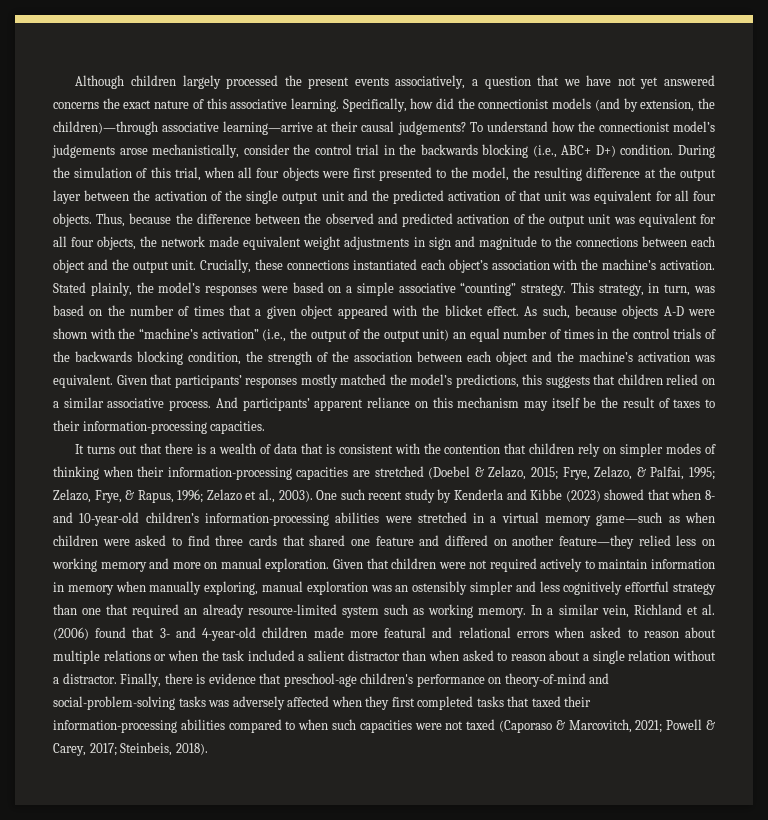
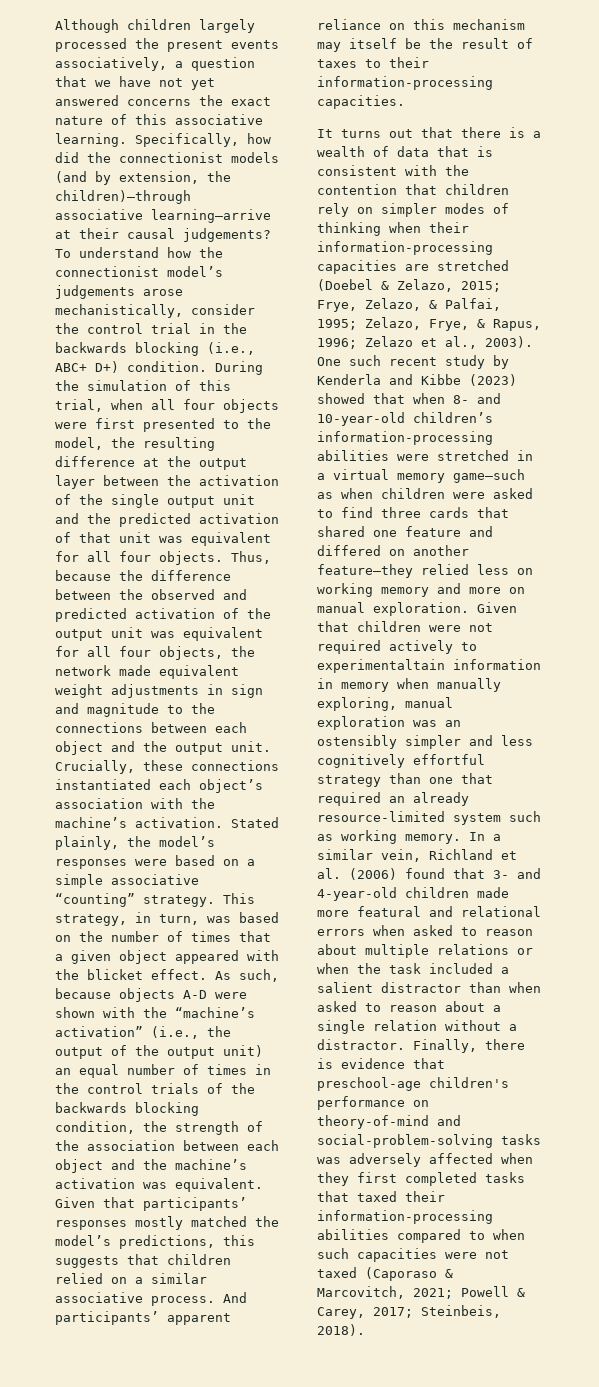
- Given that children were not required actively to maintain information in memory when manually exploring, manual exploration was an ostensibly simpler and less cognitively effortful strategy than one that required an already resource-limited system such as working memory.
+ Given that children were not required actively to experimentaltain information in memory when manually exploring, manual exploration was an ostensibly simpler and less cognitively effortful strategy than one that required an already resource-limited system such as working memory.

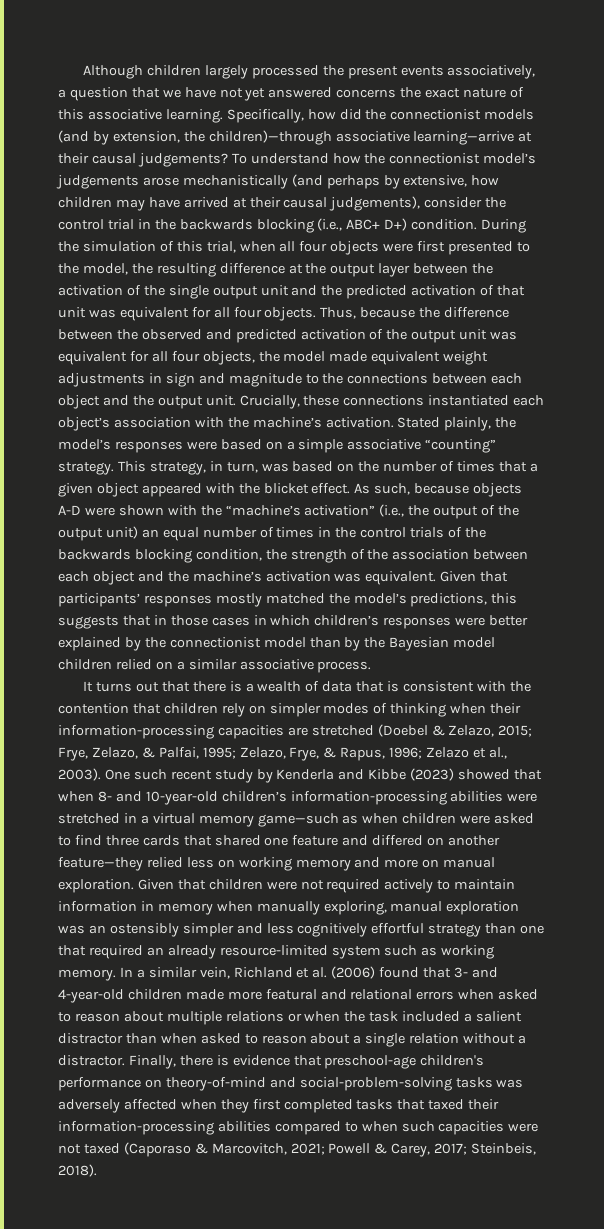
- To understand how the connectionist model’s judgements arose mechanistically, consider the control trial in the backwards blocking (i.e., ABC+ D+) condition.
+ To understand how the connectionist model’s judgements arose mechanistically (and perhaps by extensive, how children may have arrived at their causal judgements), consider the control trial in the backwards blocking (i.e., ABC+ D+) condition.
- Thus, because the difference between the observed and predicted activation of the output unit was equivalent for all four objects, the network made equivalent weight adjustments in sign and magnitude to the connections between each object and the output unit.
+ Thus, because the difference between the observed and predicted activation of the output unit was equivalent for all four objects, the model made equivalent weight adjustments in sign and magnitude to the connections between each object and the output unit.
- Given that participants’ responses mostly matched the model’s predictions, this suggests that children relied on a similar associative process. And participants’ apparent reliance on this mechanism may itself be the result of taxes to their information-processing capacities.
+ Given that participants’ responses mostly matched the model’s predictions, this suggests that in those cases in which children’s responses were better explained by the connectionist model than by the Bayesian model children relied on a similar associative process.
- Given that children were not required actively to experimentaltain information in memory when manually exploring, manual exploration was an ostensibly simpler and less cognitively effortful strategy than one that required an already resource-limited system such as working memory.
+ Given that children were not required actively to maintain information in memory when manually exploring, manual exploration was an ostensibly simpler and less cognitively effortful strategy than one that required an already resource-limited system such as working memory.

